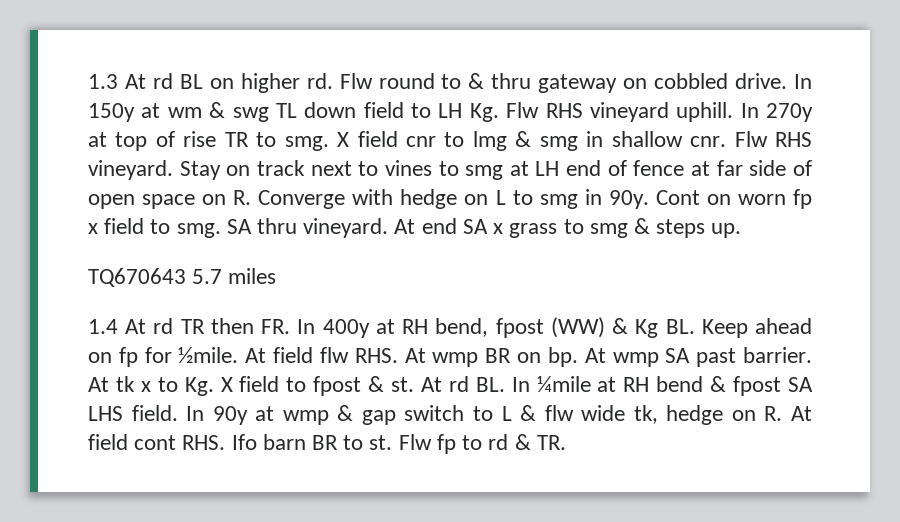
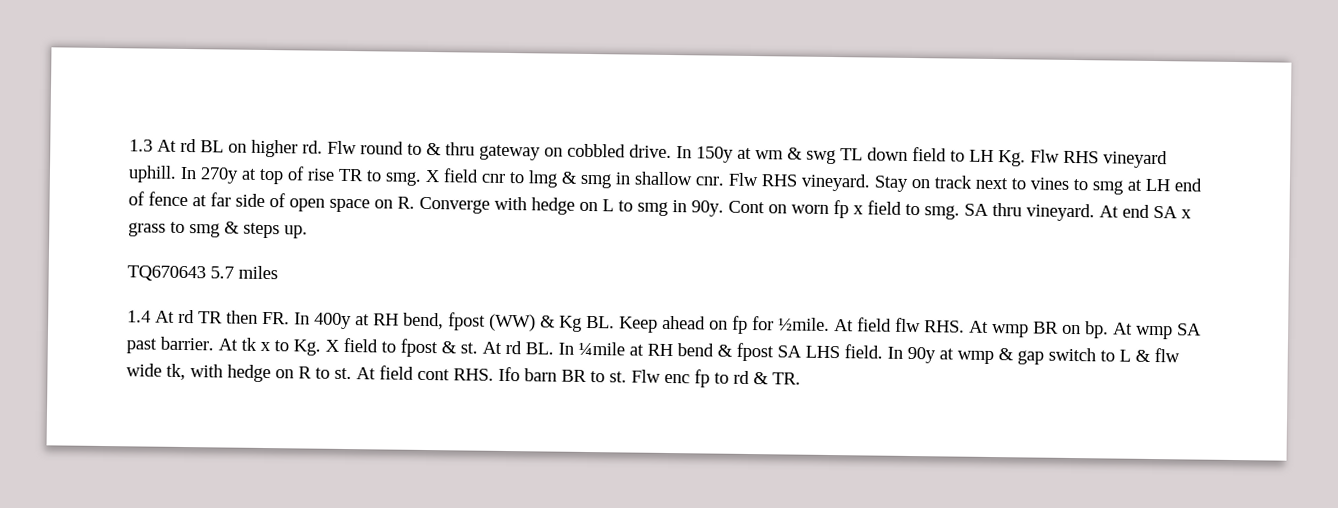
- In 90y at wmp & gap switch to L & flw wide tk, hedge on R. At field cont RHS. Ifo barn BR to st.
+ In 90y at wmp & gap switch to L & flw wide tk, with hedge on R to st. At field cont RHS. Ifo barn BR to st.
- Flw fp to rd & TR.
+ Flw enc fp to rd & TR.

